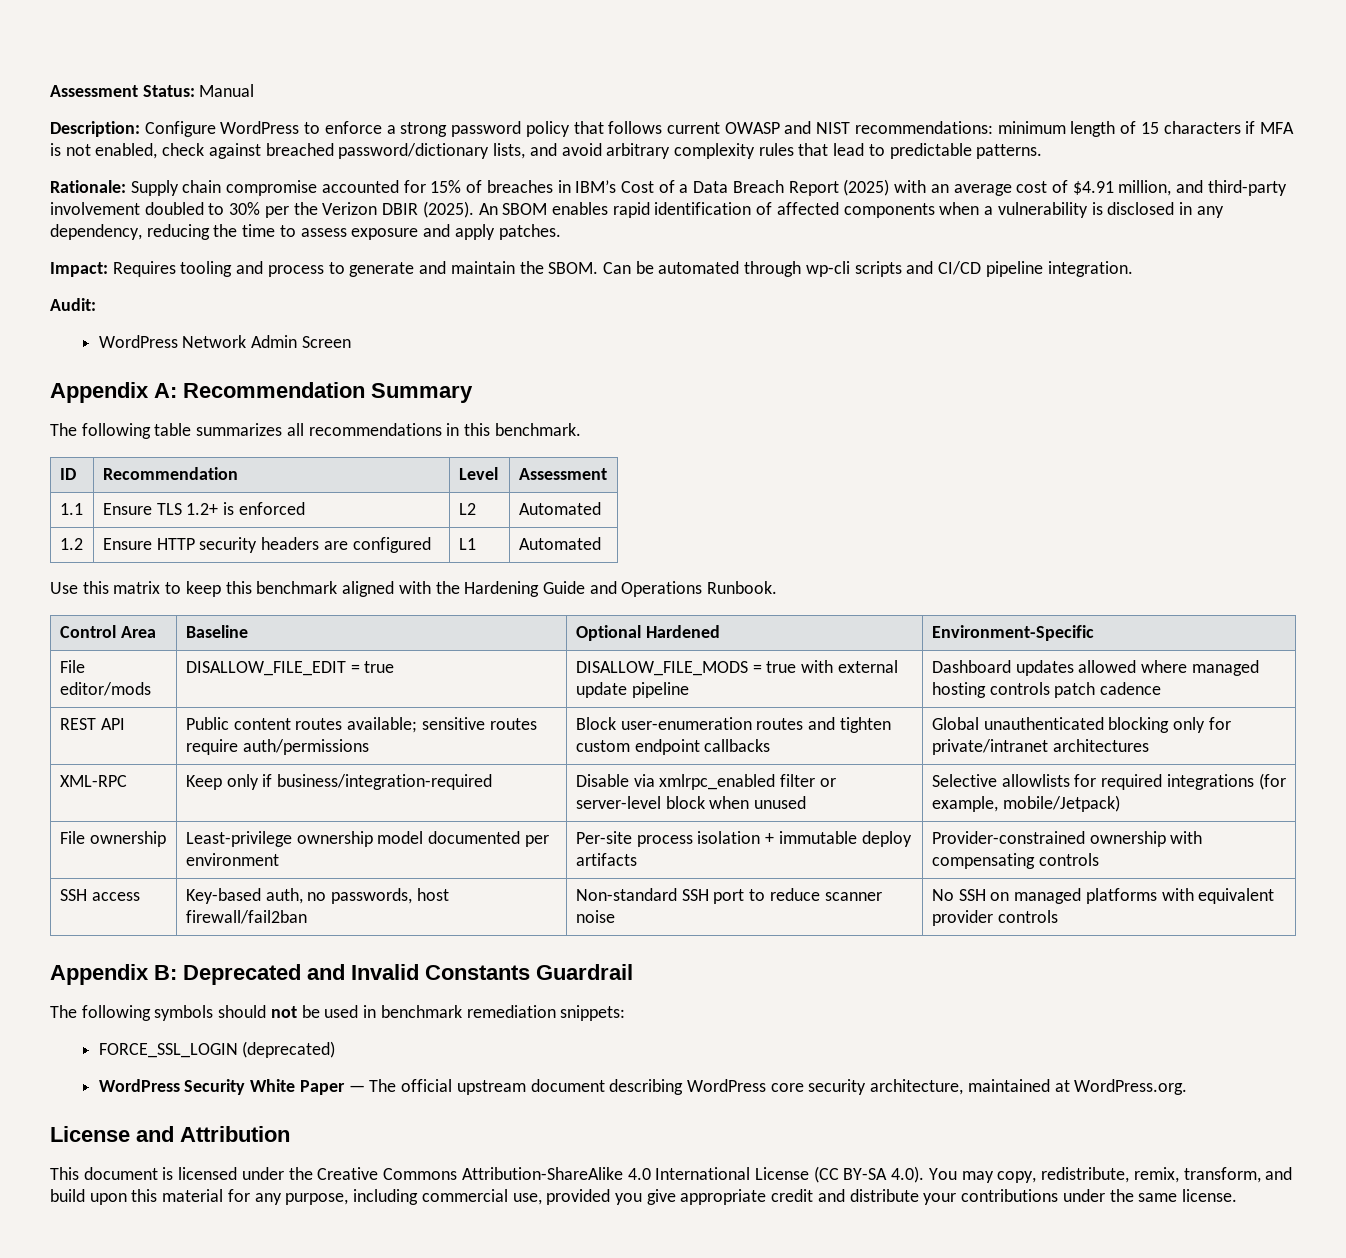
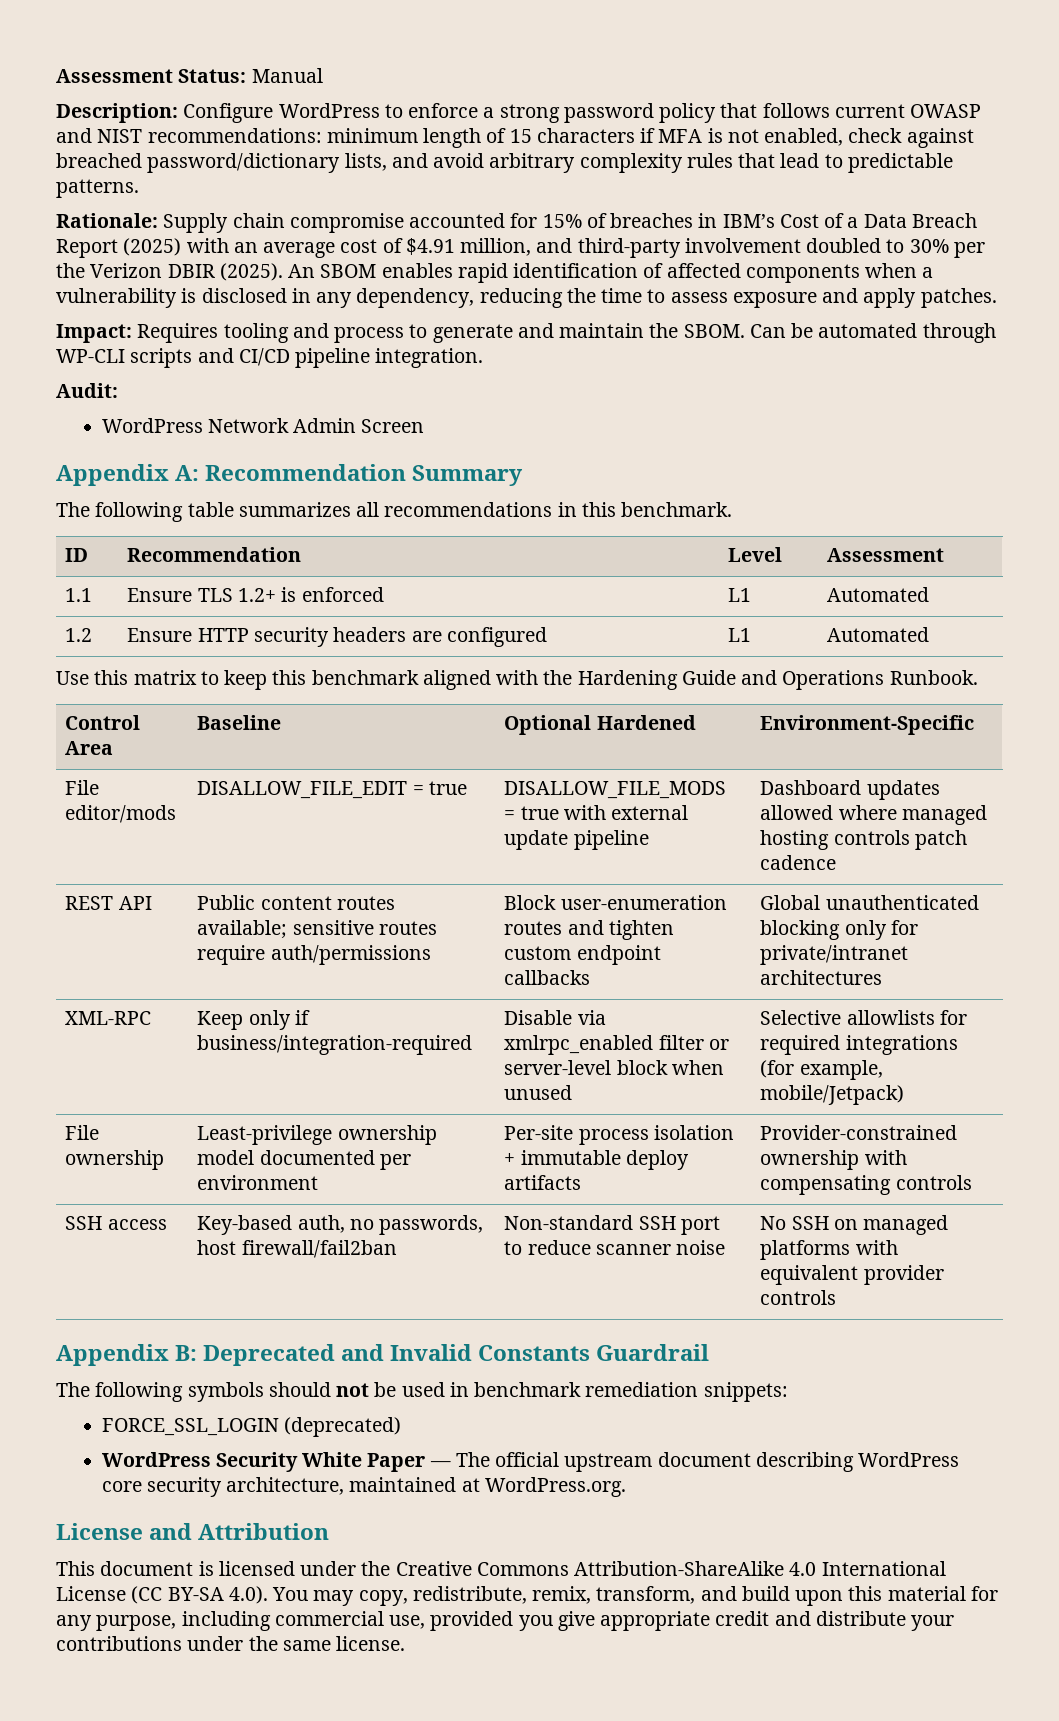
- Can be automated through wp-cli scripts and CI/CD pipeline integration.
+ Can be automated through WP-CLI scripts and CI/CD pipeline integration.
- 1.1 | Ensure TLS 1.2+ is enforced | L2 | Automated
+ 1.1 | Ensure TLS 1.2+ is enforced | L1 | Automated

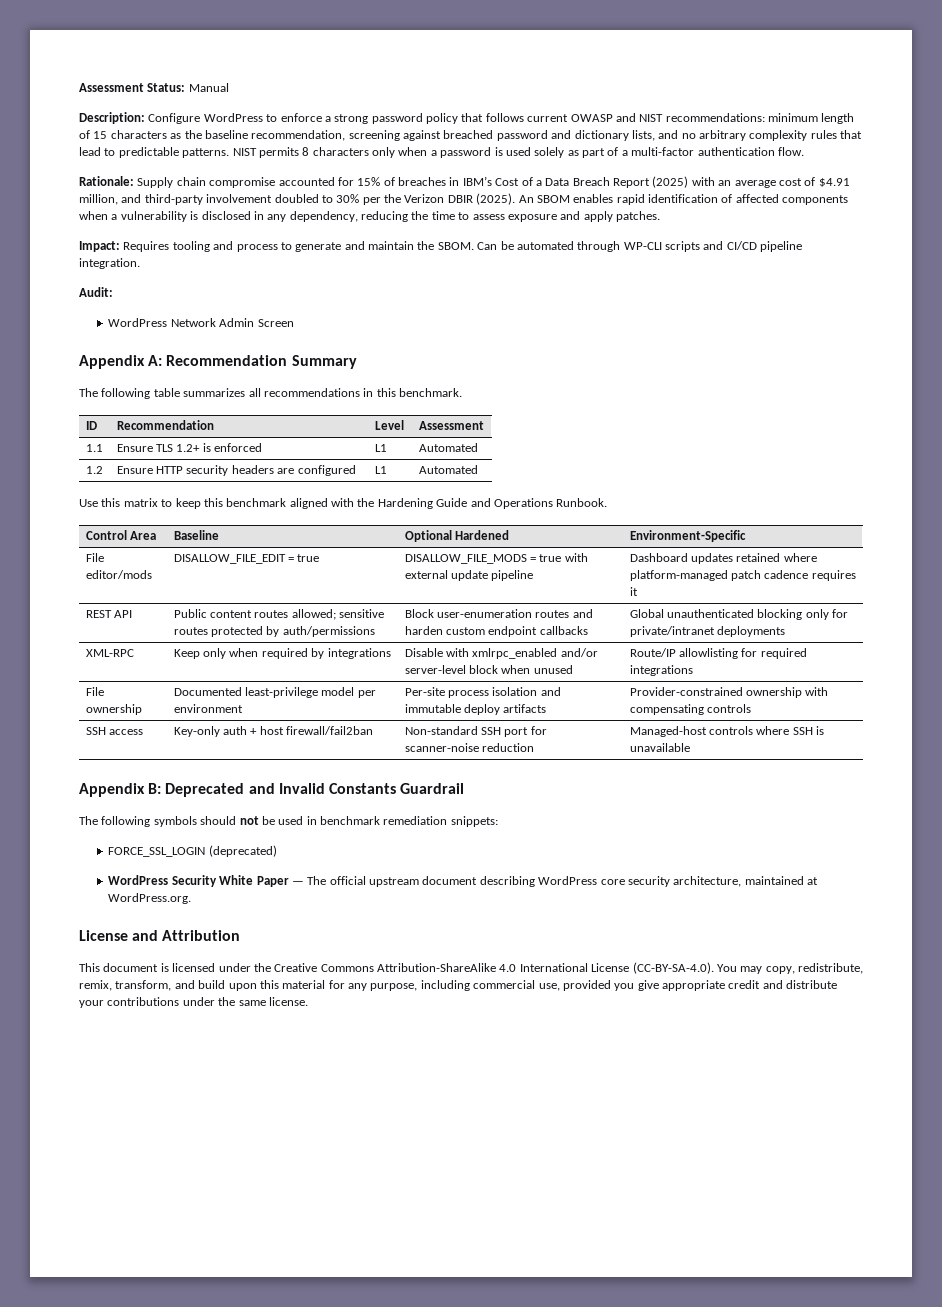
- Description: Configure WordPress to enforce a strong password policy that follows current OWASP and NIST recommendations: minimum length of 15 characters if MFA is not enabled, check against breached password/dictionary lists, and avoid arbitrary complexity rules that lead to predictable patterns.
+ Description: Configure WordPress to enforce a strong password policy that follows current OWASP and NIST recommendations: minimum length of 15 characters as the baseline recommendation, screening against breached password and dictionary lists, and no arbitrary complexity rules that lead to predictable patterns. NIST permits 8 characters only when a password is used solely as part of a multi-factor authentication flow.
- File editor/mods | DISALLOW_FILE_EDIT = true | DISALLOW_FILE_MODS = true with external update pipeline | Dashboard updates allowed where managed hosting controls patch cadence
+ File editor/mods | DISALLOW_FILE_EDIT = true | DISALLOW_FILE_MODS = true with external update pipeline | Dashboard updates retained where platform-managed patch cadence requires it
- REST API | Public content routes available; sensitive routes require auth/permissions | Block user-enumeration routes and tighten custom endpoint callbacks | Global unauthenticated blocking only for private/intranet architectures
+ REST API | Public content routes allowed; sensitive routes protected by auth/permissions | Block user-enumeration routes and harden custom endpoint callbacks | Global unauthenticated blocking only for private/intranet deployments
- XML-RPC | Keep only if business/integration-required | Disable via xmlrpc_enabled filter or server-level block when unused | Selective allowlists for required integrations (for example, mobile/Jetpack)
+ XML-RPC | Keep only when required by integrations | Disable with xmlrpc_enabled and/or server-level block when unused | Route/IP allowlisting for required integrations
- File ownership | Least-privilege ownership model documented per environment | Per-site process isolation + immutable deploy artifacts | Provider-constrained ownership with compensating controls
+ File ownership | Documented least-privilege model per environment | Per-site process isolation and immutable deploy artifacts | Provider-constrained ownership with compensating controls
- SSH access | Key-based auth, no passwords, host firewall/fail2ban | Non-standard SSH port to reduce scanner noise | No SSH on managed platforms with equivalent provider controls
+ SSH access | Key-only auth + host firewall/fail2ban | Non-standard SSH port for scanner-noise reduction | Managed-host controls where SSH is unavailable
- This document is licensed under the Creative Commons Attribution-ShareAlike 4.0 International License (CC BY-SA 4.0). You may copy, redistribute, remix, transform, and build upon this material for any purpose, including commercial use, provided you give appropriate credit and distribute your contributions under the same license.
+ This document is licensed under the Creative Commons Attribution-ShareAlike 4.0 International License (CC-BY-SA-4.0). You may copy, redistribute, remix, transform, and build upon this material for any purpose, including commercial use, provided you give appropriate credit and distribute your contributions under the same license.

